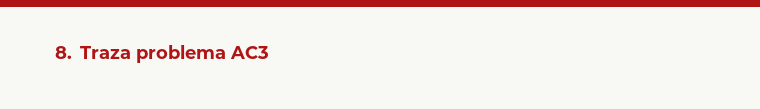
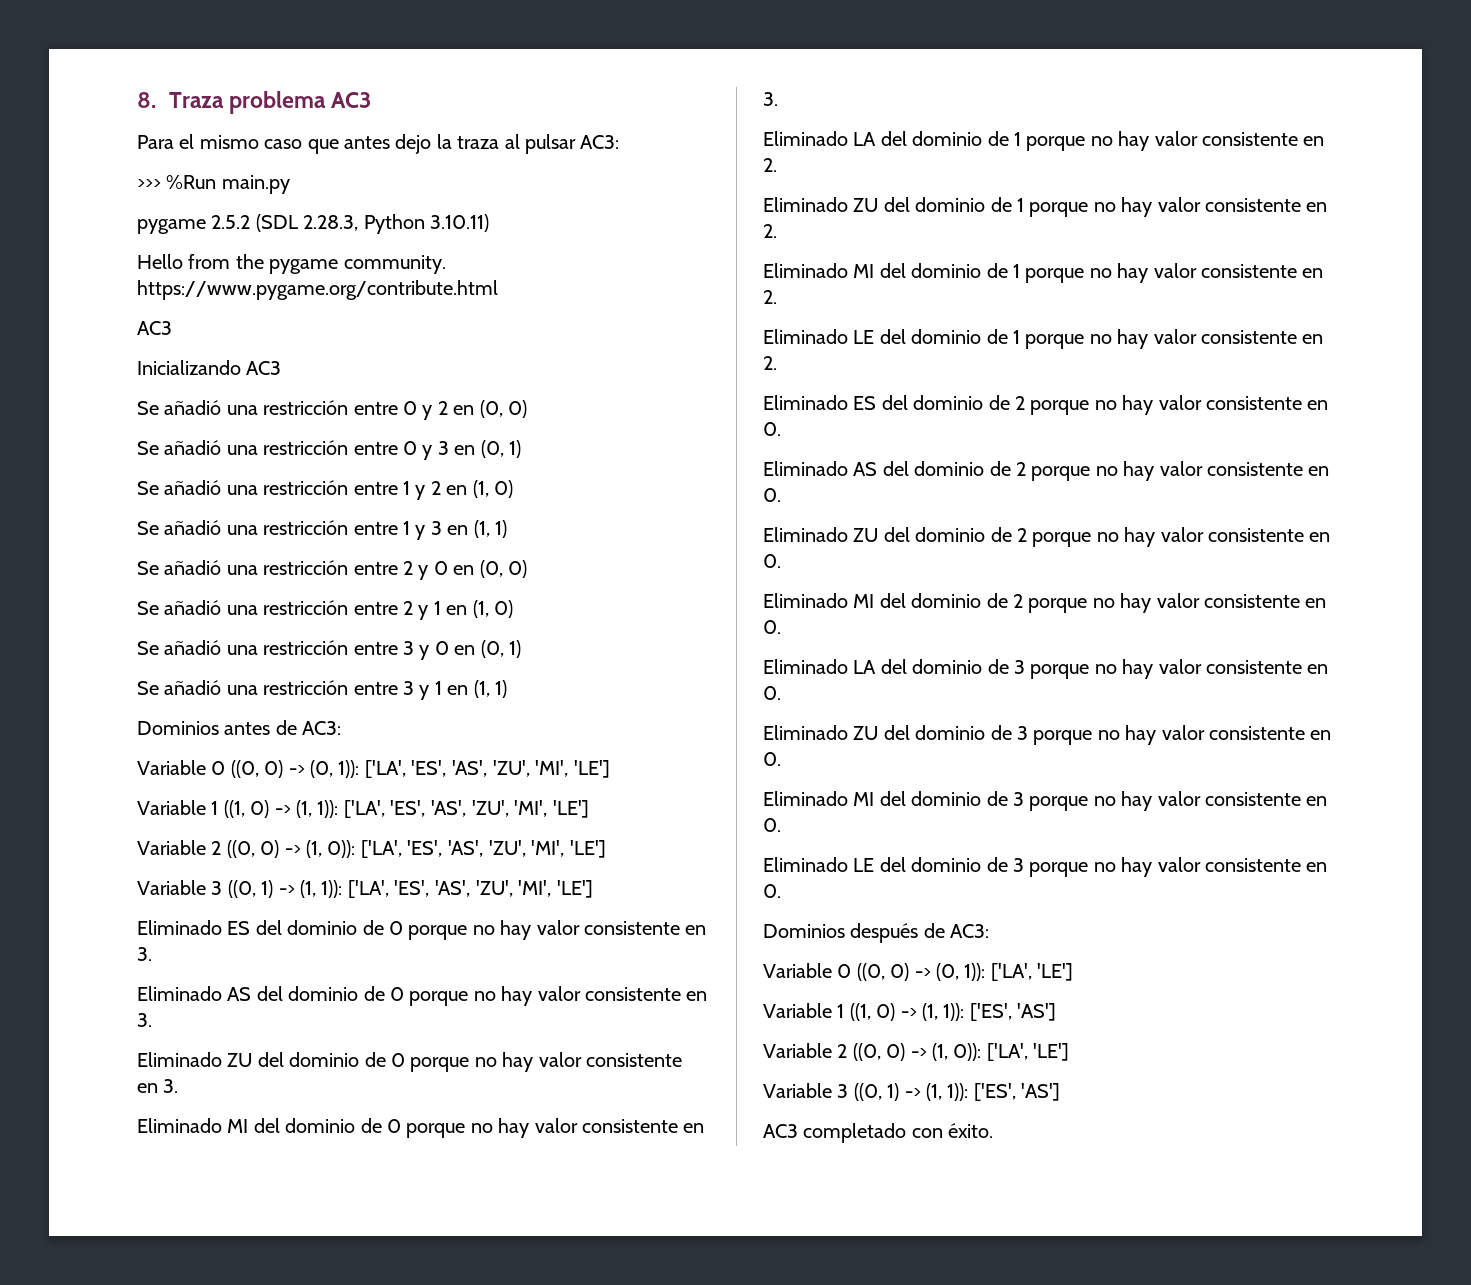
+ Para el mismo caso que antes dejo la traza al pulsar AC3:
+ >>> %Run main.py
+ pygame 2.5.2 (SDL 2.28.3, Python 3.10.11)
+ Hello from the pygame community. https://www.pygame.org/contribute.html
+ AC3
+ Inicializando AC3
+ Se añadió una restricción entre 0 y 2 en (0, 0)
+ Se añadió una restricción entre 0 y 3 en (0, 1)
+ Se añadió una restricción entre 1 y 2 en (1, 0)
+ Se añadió una restricción entre 1 y 3 en (1, 1)
+ Se añadió una restricción entre 2 y 0 en (0, 0)
+ Se añadió una restricción entre 2 y 1 en (1, 0)
+ Se añadió una restricción entre 3 y 0 en (0, 1)
+ Se añadió una restricción entre 3 y 1 en (1, 1)
+ Dominios antes de AC3:
+ Variable 0 ((0, 0) -> (0, 1)): ['LA', 'ES', 'AS', 'ZU', 'MI', 'LE']
+ Variable 1 ((1, 0) -> (1, 1)): ['LA', 'ES', 'AS', 'ZU', 'MI', 'LE']
+ Variable 2 ((0, 0) -> (1, 0)): ['LA', 'ES', 'AS', 'ZU', 'MI', 'LE']
+ Variable 3 ((0, 1) -> (1, 1)): ['LA', 'ES', 'AS', 'ZU', 'MI', 'LE']
+ Eliminado ES del dominio de 0 porque no hay valor consistente en 3.
+ Eliminado AS del dominio de 0 porque no hay valor consistente en 3.
+ Eliminado ZU del dominio de 0 porque no hay valor consistente en 3.
+ Eliminado MI del dominio de 0 porque no hay valor consistente en 3.
+ Eliminado LA del dominio de 1 porque no hay valor consistente en 2.
+ Eliminado ZU del dominio de 1 porque no hay valor consistente en 2.
+ Eliminado MI del dominio de 1 porque no hay valor consistente en 2.
+ Eliminado LE del dominio de 1 porque no hay valor consistente en 2.
+ Eliminado ES del dominio de 2 porque no hay valor consistente en 0.
+ Eliminado AS del dominio de 2 porque no hay valor consistente en 0.
+ Eliminado ZU del dominio de 2 porque no hay valor consistente en 0.
+ Eliminado MI del dominio de 2 porque no hay valor consistente en 0.
+ Eliminado LA del dominio de 3 porque no hay valor consistente en 0.
+ Eliminado ZU del dominio de 3 porque no hay valor consistente en 0.
+ Eliminado MI del dominio de 3 porque no hay valor consistente en 0.
+ Eliminado LE del dominio de 3 porque no hay valor consistente en 0.
+ Dominios después de AC3:
+ Variable 0 ((0, 0) -> (0, 1)): ['LA', 'LE']
+ Variable 1 ((1, 0) -> (1, 1)): ['ES', 'AS']
+ Variable 2 ((0, 0) -> (1, 0)): ['LA', 'LE']
+ Variable 3 ((0, 1) -> (1, 1)): ['ES', 'AS']
+ AC3 completado con éxito.

